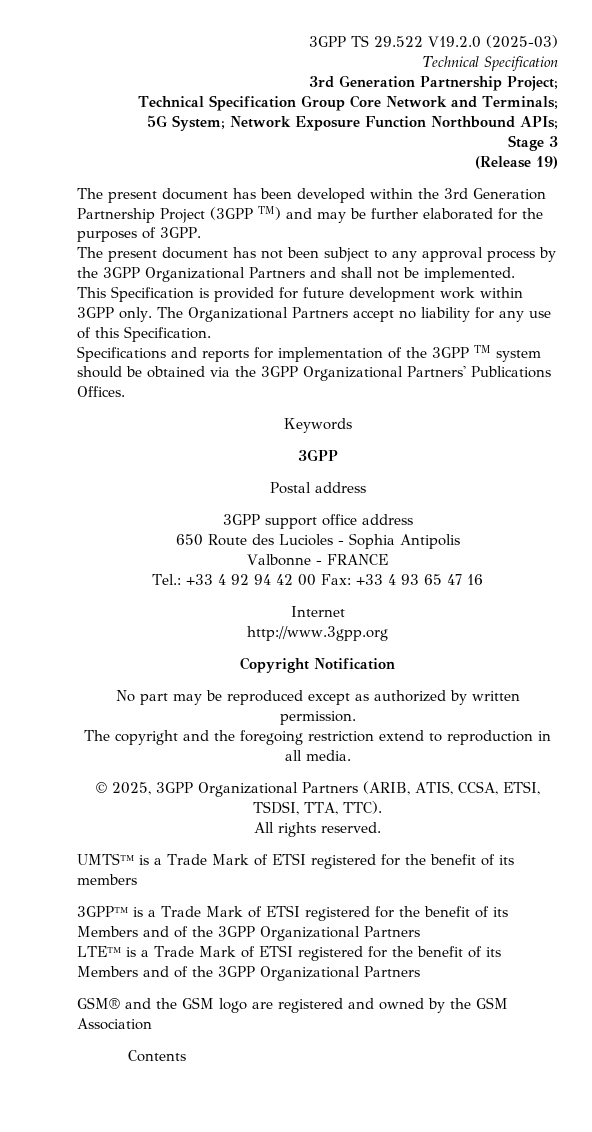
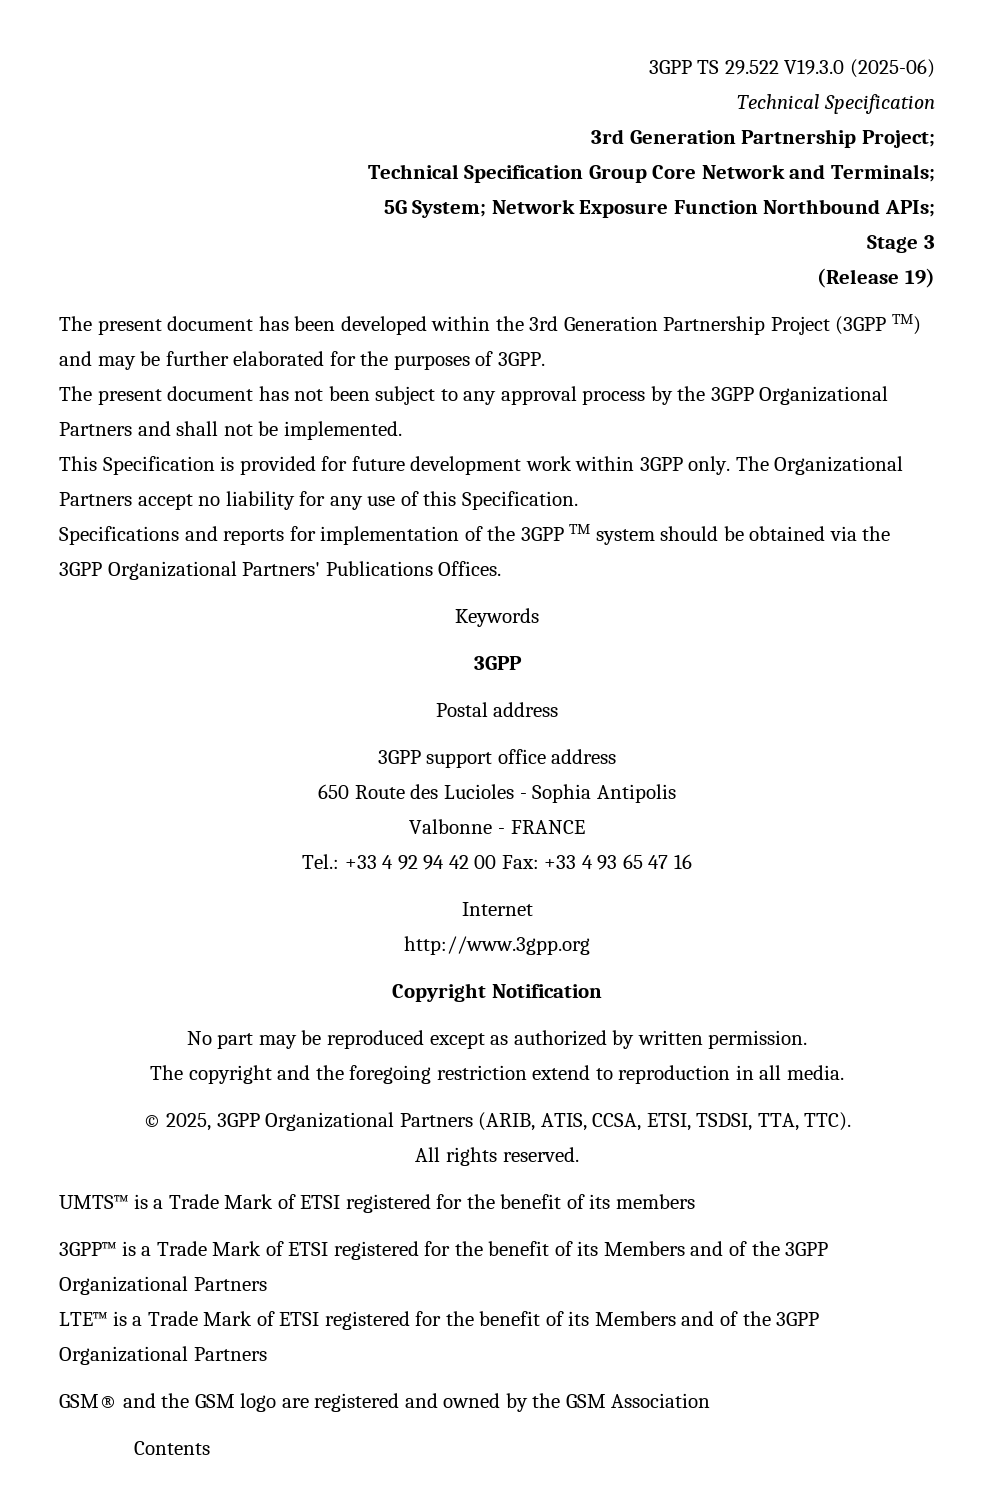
- 3GPP TS 29.522 V19.2.0 (2025-03)
+ 3GPP TS 29.522 V19.3.0 (2025-06)

